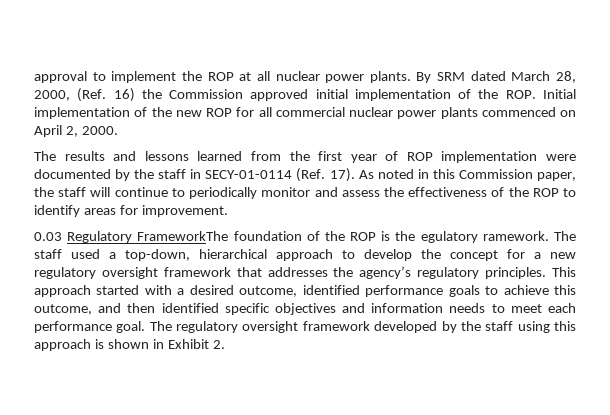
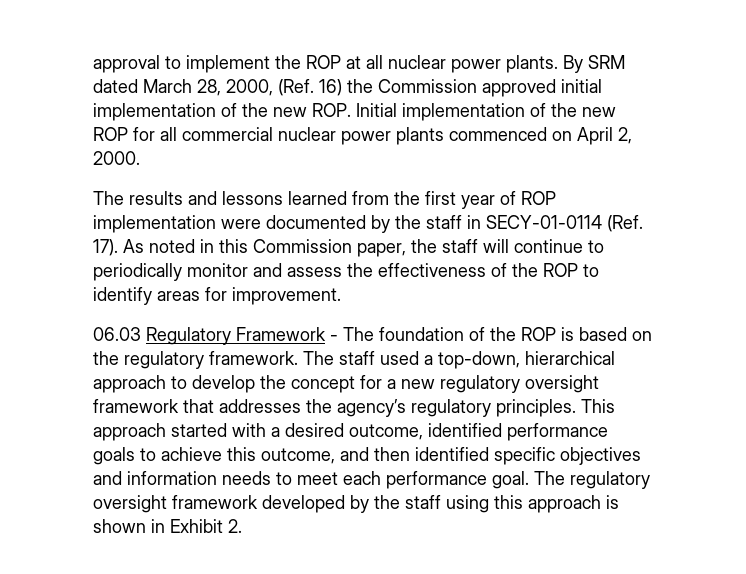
- By SRM dated March 28, 2000, (Ref. 16) the Commission approved initial implementation of the ROP. Initial implementation of the new ROP for all commercial nuclear power plants commenced on April 2, 2000.
+ By SRM dated March 28, 2000, (Ref. 16) the Commission approved initial implementation of the new ROP. Initial implementation of the new ROP for all commercial nuclear power plants commenced on April 2, 2000.
- 0.03 Regulatory FrameworkThe foundation of the ROP is the egulatory ramework.
+ 06.03 Regulatory Framework - The foundation of the ROP is based on the regulatory framework.

